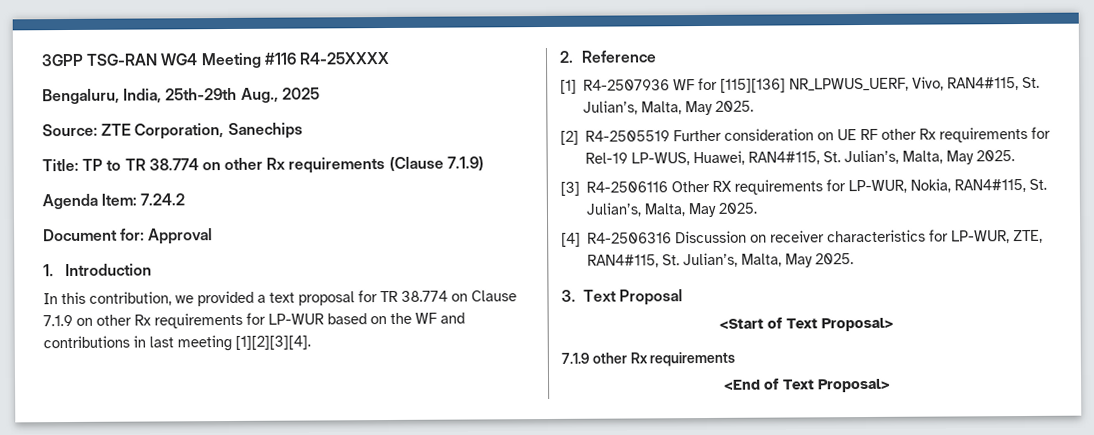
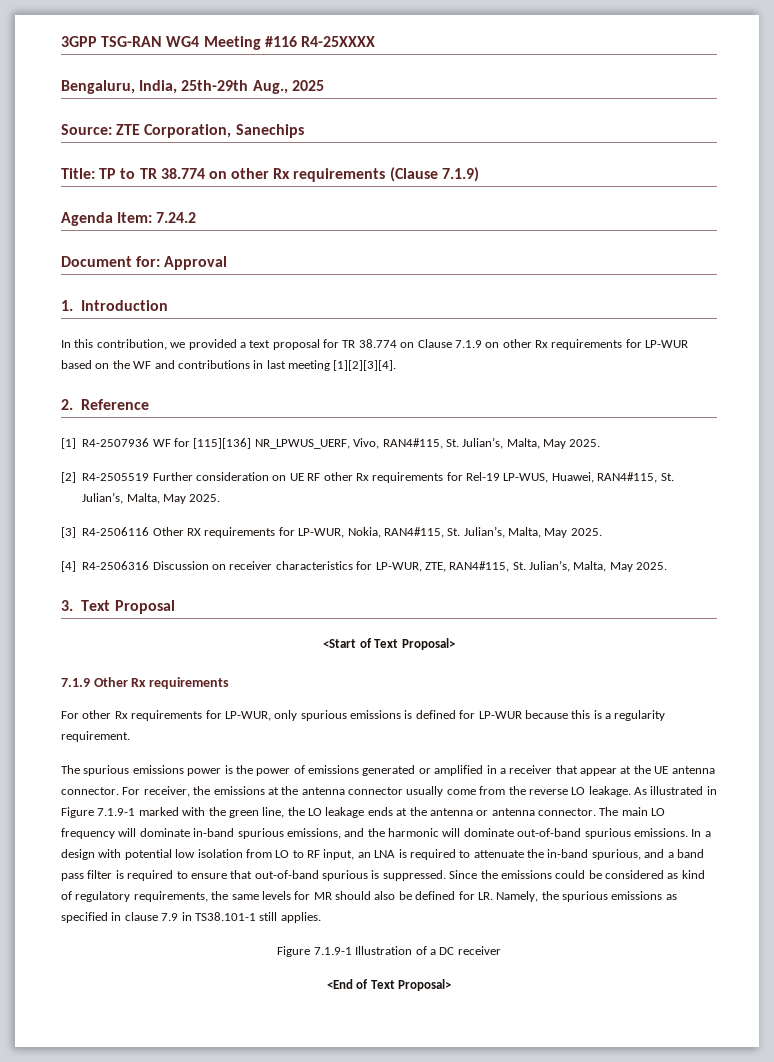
- 7.1.9 other Rx requirements
+ 7.1.9 Other Rx requirements
+ For other Rx requirements for LP-WUR, only spurious emissions is defined for LP-WUR because this is a regularity requirement.
+ The spurious emissions power is the power of emissions generated or amplified in a receiver that appear at the UE antenna connector. For receiver, the emissions at the antenna connector usually come from the reverse LO leakage. As illustrated in Figure 7.1.9-1 marked with the green line, the LO leakage ends at the antenna or antenna connector. The main LO frequency will dominate in-band spurious emissions, and the harmonic will dominate out-of-band spurious emissions. In a design with potential low isolation from LO to RF input, an LNA is required to attenuate the in-band spurious, and a band pass filter is required to ensure that out-of-band spurious is suppressed. Since the emissions could be considered as kind of regulatory requirements, the same levels for MR should also be defined for LR. Namely, the spurious emissions as specified in clause 7.9 in TS38.101-1 still applies.
+ Figure 7.1.9-1 Illustration of a DC receiver

